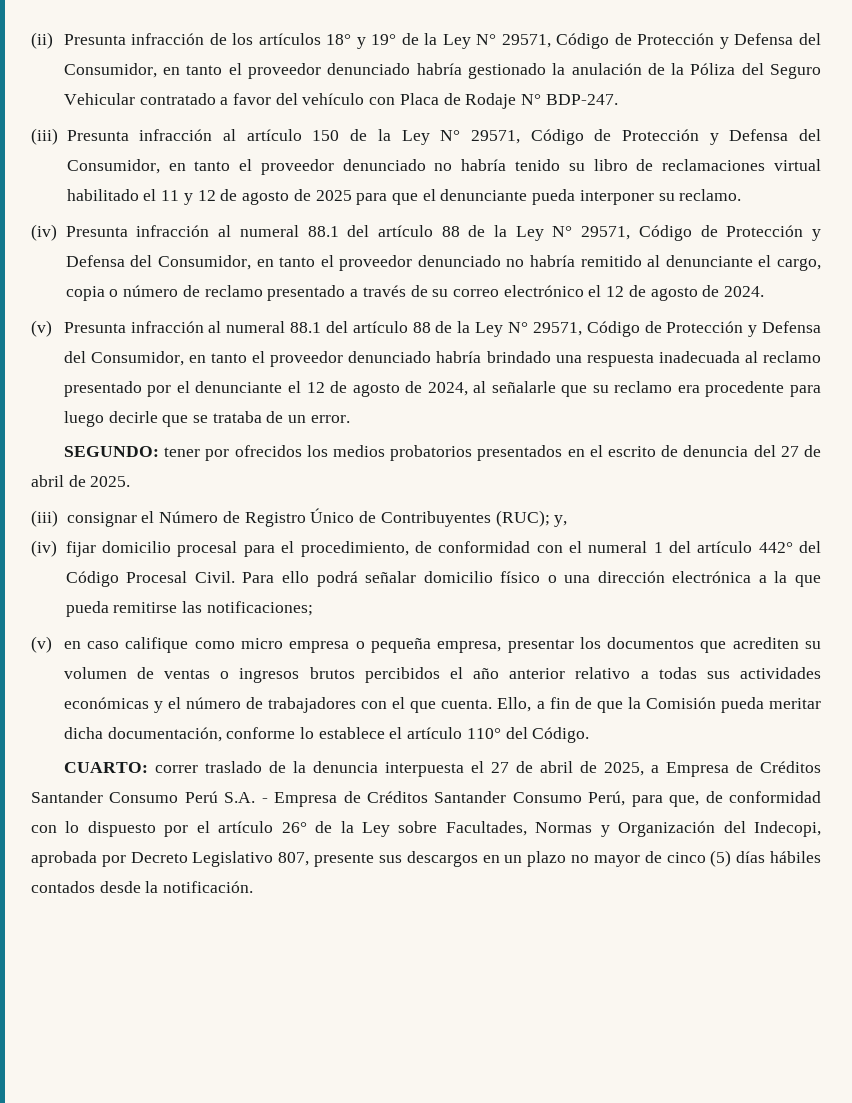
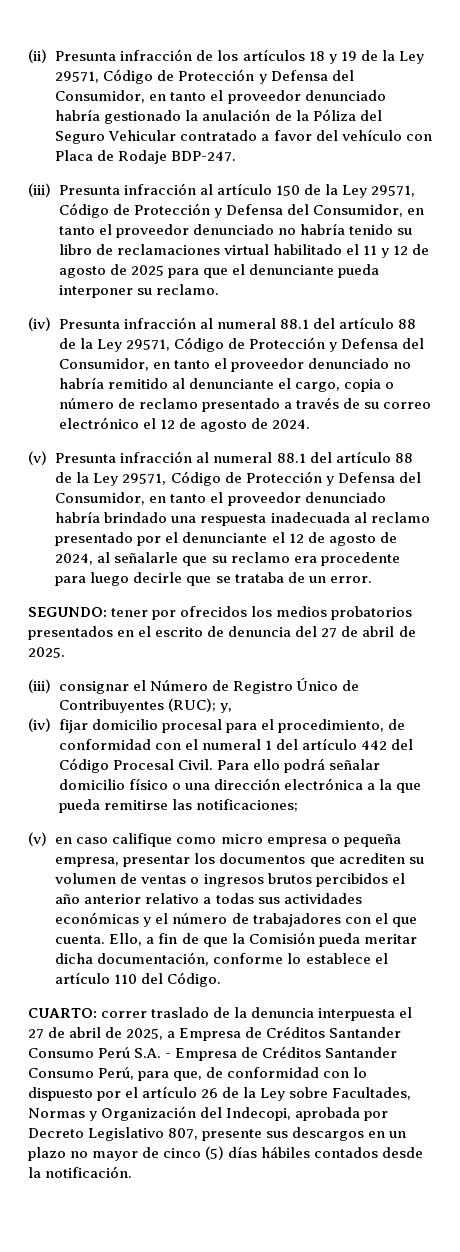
- (ii) Presunta infracción de los artículos 18° y 19° de la Ley N° 29571, Código de Protección y Defensa del Consumidor, en tanto el proveedor denunciado habría gestionado la anulación de la Póliza del Seguro Vehicular contratado a favor del vehículo con Placa de Rodaje N° BDP-247.
+ (ii) Presunta infracción de los artículos 18 y 19 de la Ley 29571, Código de Protección y Defensa del Consumidor, en tanto el proveedor denunciado habría gestionado la anulación de la Póliza del Seguro Vehicular contratado a favor del vehículo con Placa de Rodaje BDP-247.
- (iii) Presunta infracción al artículo 150 de la Ley N° 29571, Código de Protección y Defensa del Consumidor, en tanto el proveedor denunciado no habría tenido su libro de reclamaciones virtual habilitado el 11 y 12 de agosto de 2025 para que el denunciante pueda interponer su reclamo.
+ (iii) Presunta infracción al artículo 150 de la Ley 29571, Código de Protección y Defensa del Consumidor, en tanto el proveedor denunciado no habría tenido su libro de reclamaciones virtual habilitado el 11 y 12 de agosto de 2025 para que el denunciante pueda interponer su reclamo.
- (iv) Presunta infracción al numeral 88.1 del artículo 88 de la Ley N° 29571, Código de Protección y Defensa del Consumidor, en tanto el proveedor denunciado no habría remitido al denunciante el cargo, copia o número de reclamo presentado a través de su correo electrónico el 12 de agosto de 2024.
+ (iv) Presunta infracción al numeral 88.1 del artículo 88 de la Ley 29571, Código de Protección y Defensa del Consumidor, en tanto el proveedor denunciado no habría remitido al denunciante el cargo, copia o número de reclamo presentado a través de su correo electrónico el 12 de agosto de 2024.
- (v) Presunta infracción al numeral 88.1 del artículo 88 de la Ley N° 29571, Código de Protección y Defensa del Consumidor, en tanto el proveedor denunciado habría brindado una respuesta inadecuada al reclamo presentado por el denunciante el 12 de agosto de 2024, al señalarle que su reclamo era procedente para luego decirle que se trataba de un error.
+ (v) Presunta infracción al numeral 88.1 del artículo 88 de la Ley 29571, Código de Protección y Defensa del Consumidor, en tanto el proveedor denunciado habría brindado una respuesta inadecuada al reclamo presentado por el denunciante el 12 de agosto de 2024, al señalarle que su reclamo era procedente para luego decirle que se trataba de un error.
- (iv) fijar domicilio procesal para el procedimiento, de conformidad con el numeral 1 del artículo 442° del Código Procesal Civil.
+ (iv) fijar domicilio procesal para el procedimiento, de conformidad con el numeral 1 del artículo 442 del Código Procesal Civil.
- Ello, a fin de que la Comisión pueda meritar dicha documentación, conforme lo establece el artículo 110° del Código.
+ Ello, a fin de que la Comisión pueda meritar dicha documentación, conforme lo establece el artículo 110 del Código.
- correr traslado de la denuncia interpuesta el 27 de abril de 2025, a Empresa de Créditos Santander Consumo Perú S.A. - Empresa de Créditos Santander Consumo Perú, para que, de conformidad con lo dispuesto por el artículo 26° de la Ley sobre Facultades, Normas y Organización del Indecopi, aprobada por Decreto Legislativo 807, presente sus descargos en un plazo no mayor de cinco (5) días hábiles contados desde la notificación.
+ correr traslado de la denuncia interpuesta el 27 de abril de 2025, a Empresa de Créditos Santander Consumo Perú S.A. - Empresa de Créditos Santander Consumo Perú, para que, de conformidad con lo dispuesto por el artículo 26 de la Ley sobre Facultades, Normas y Organización del Indecopi, aprobada por Decreto Legislativo 807, presente sus descargos en un plazo no mayor de cinco (5) días hábiles contados desde la notificación.

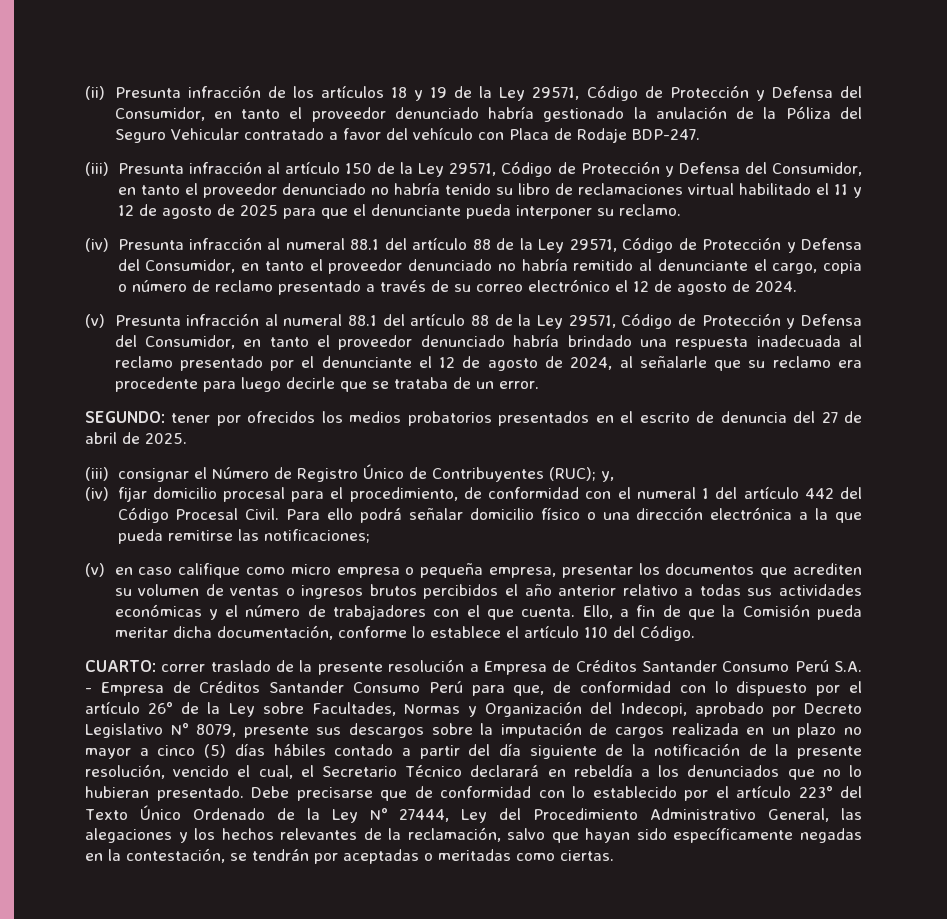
- CUARTO: correr traslado de la denuncia interpuesta el 27 de abril de 2025, a Empresa de Créditos Santander Consumo Perú S.A. - Empresa de Créditos Santander Consumo Perú, para que, de conformidad con lo dispuesto por el artículo 26 de la Ley sobre Facultades, Normas y Organización del Indecopi, aprobada por Decreto Legislativo 807, presente sus descargos en un plazo no mayor de cinco (5) días hábiles contados desde la notificación.
+ CUARTO: correr traslado de la presente resolución a Empresa de Créditos Santander Consumo Perú S.A. - Empresa de Créditos Santander Consumo Perú para que, de conformidad con lo dispuesto por el artículo 26° de la Ley sobre Facultades, Normas y Organización del Indecopi, aprobado por Decreto Legislativo N° 8079, presente sus descargos sobre la imputación de cargos realizada en un plazo no mayor a cinco (5) días hábiles contado a partir del día siguiente de la notificación de la presente resolución, vencido el cual, el Secretario Técnico declarará en rebeldía a los denunciados que no lo hubieran presentado. Debe precisarse que de conformidad con lo establecido por el artículo 223° del Texto Único Ordenado de la Ley N° 27444, Ley del Procedimiento Administrativo General, las alegaciones y los hechos relevantes de la reclamación, salvo que hayan sido específicamente negadas en la contestación, se tendrán por aceptadas o meritadas como ciertas.

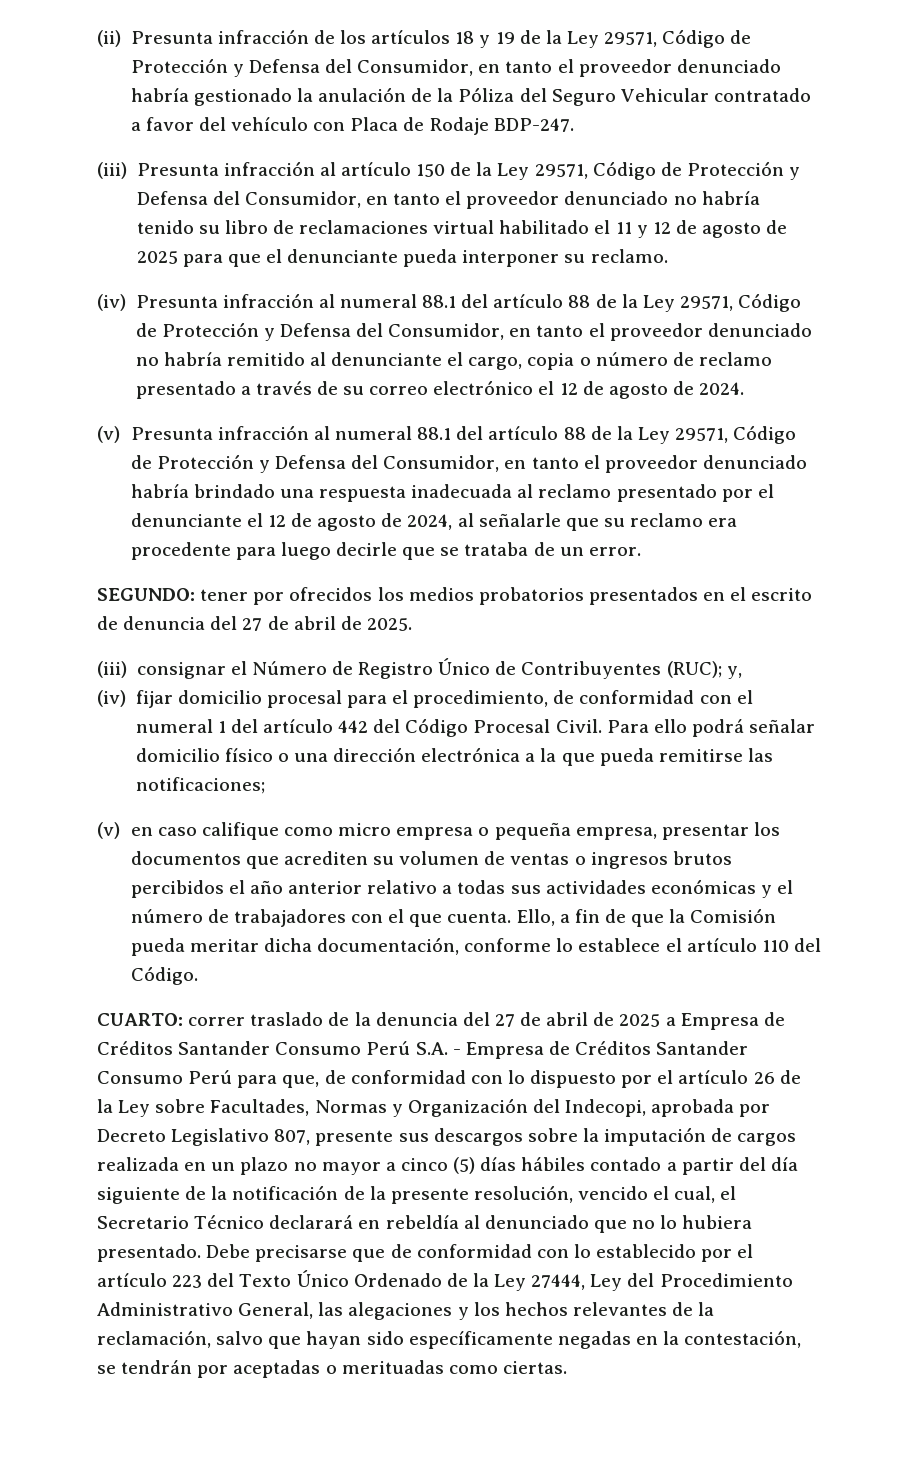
- correr traslado de la presente resolución a Empresa de Créditos Santander Consumo Perú S.A. - Empresa de Créditos Santander Consumo Perú para que, de conformidad con lo dispuesto por el artículo 26° de la Ley sobre Facultades, Normas y Organización del Indecopi, aprobado por Decreto Legislativo N° 8079, presente sus descargos sobre la imputación de cargos realizada en un plazo no mayor a cinco (5) días hábiles contado a partir del día siguiente de la notificación de la presente resolución, vencido el cual, el Secretario Técnico declarará en rebeldía a los denunciados que no lo hubieran presentado.
+ correr traslado de la denuncia del 27 de abril de 2025 a Empresa de Créditos Santander Consumo Perú S.A. - Empresa de Créditos Santander Consumo Perú para que, de conformidad con lo dispuesto por el artículo 26 de la Ley sobre Facultades, Normas y Organización del Indecopi, aprobada por Decreto Legislativo 807, presente sus descargos sobre la imputación de cargos realizada en un plazo no mayor a cinco (5) días hábiles contado a partir del día siguiente de la notificación de la presente resolución, vencido el cual, el Secretario Técnico declarará en rebeldía al denunciado que no lo hubiera presentado.
- Debe precisarse que de conformidad con lo establecido por el artículo 223° del Texto Único Ordenado de la Ley N° 27444, Ley del Procedimiento Administrativo General, las alegaciones y los hechos relevantes de la reclamación, salvo que hayan sido específicamente negadas en la contestación, se tendrán por aceptadas o meritadas como ciertas.
+ Debe precisarse que de conformidad con lo establecido por el artículo 223 del Texto Único Ordenado de la Ley 27444, Ley del Procedimiento Administrativo General, las alegaciones y los hechos relevantes de la reclamación, salvo que hayan sido específicamente negadas en la contestación, se tendrán por aceptadas o merituadas como ciertas.

